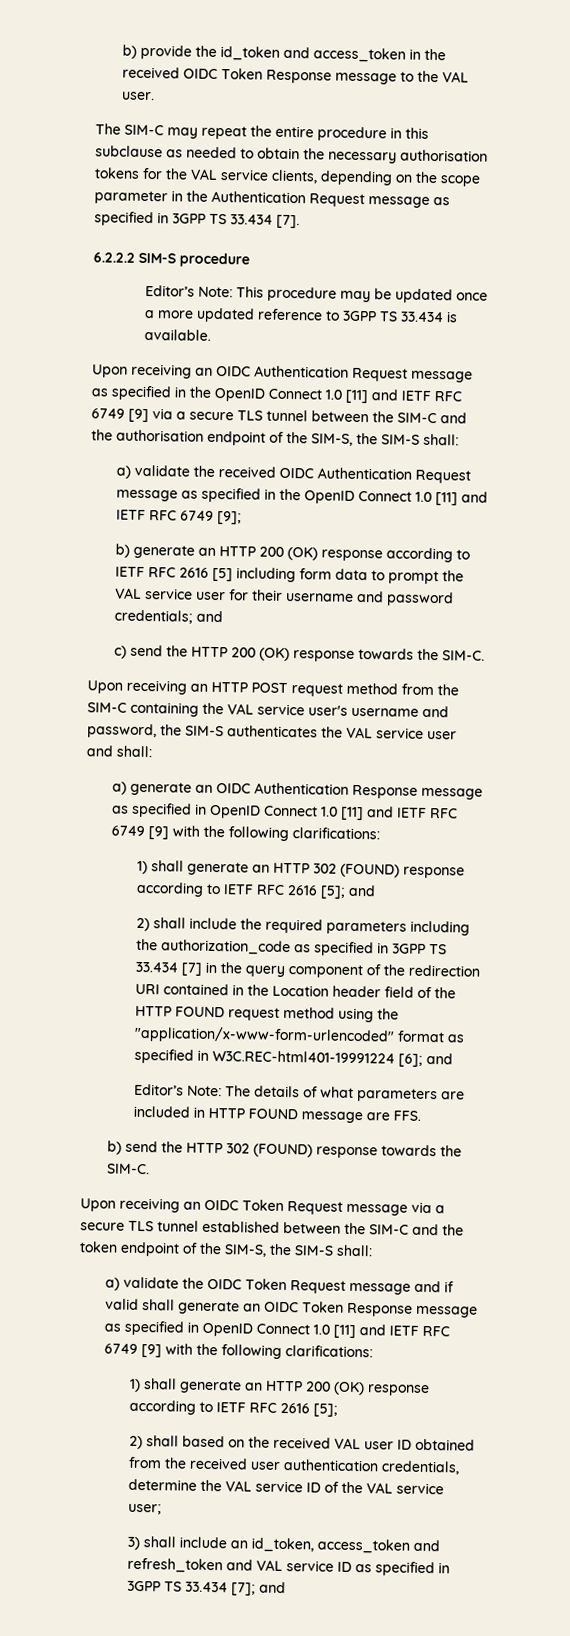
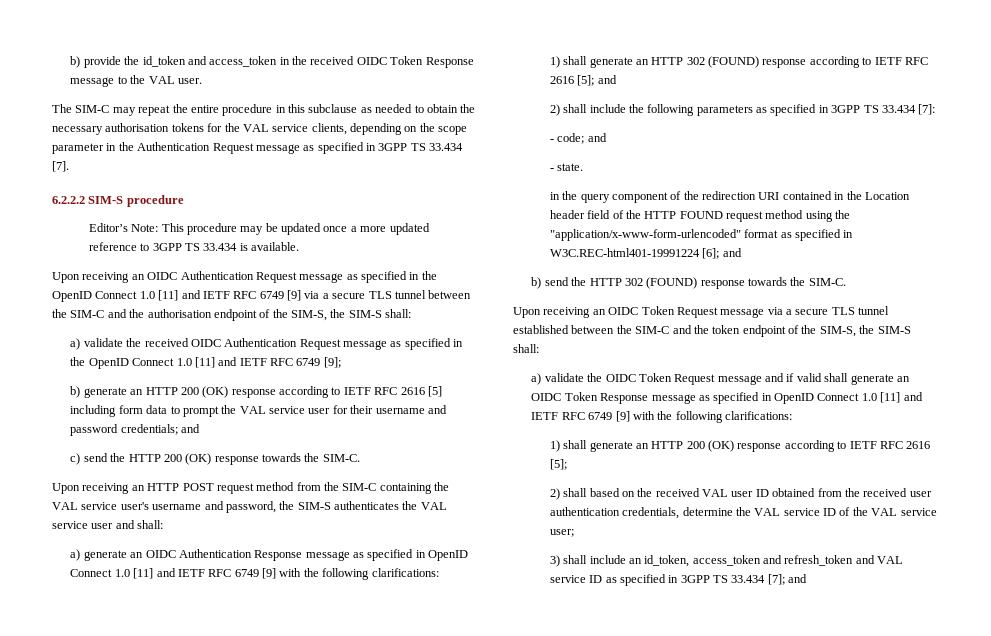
- 2) shall include the required parameters including the authorization_code as specified in 3GPP TS 33.434 [7] in the query component of the redirection URI contained in the Location header field of the HTTP FOUND request method using the "application/x-www-form-urlencoded" format as specified in W3C.REC-html401-19991224 [6]; and
+ 2) shall include the following parameters as specified in 3GPP TS 33.434 [7]:
+ - code; and
+ - state.
+ in the query component of the redirection URI contained in the Location header field of the HTTP FOUND request method using the "application/x-www-form-urlencoded" format as specified in W3C.REC-html401-19991224 [6]; and
- Editor’s Note: The details of what parameters are included in HTTP FOUND message are FFS.

